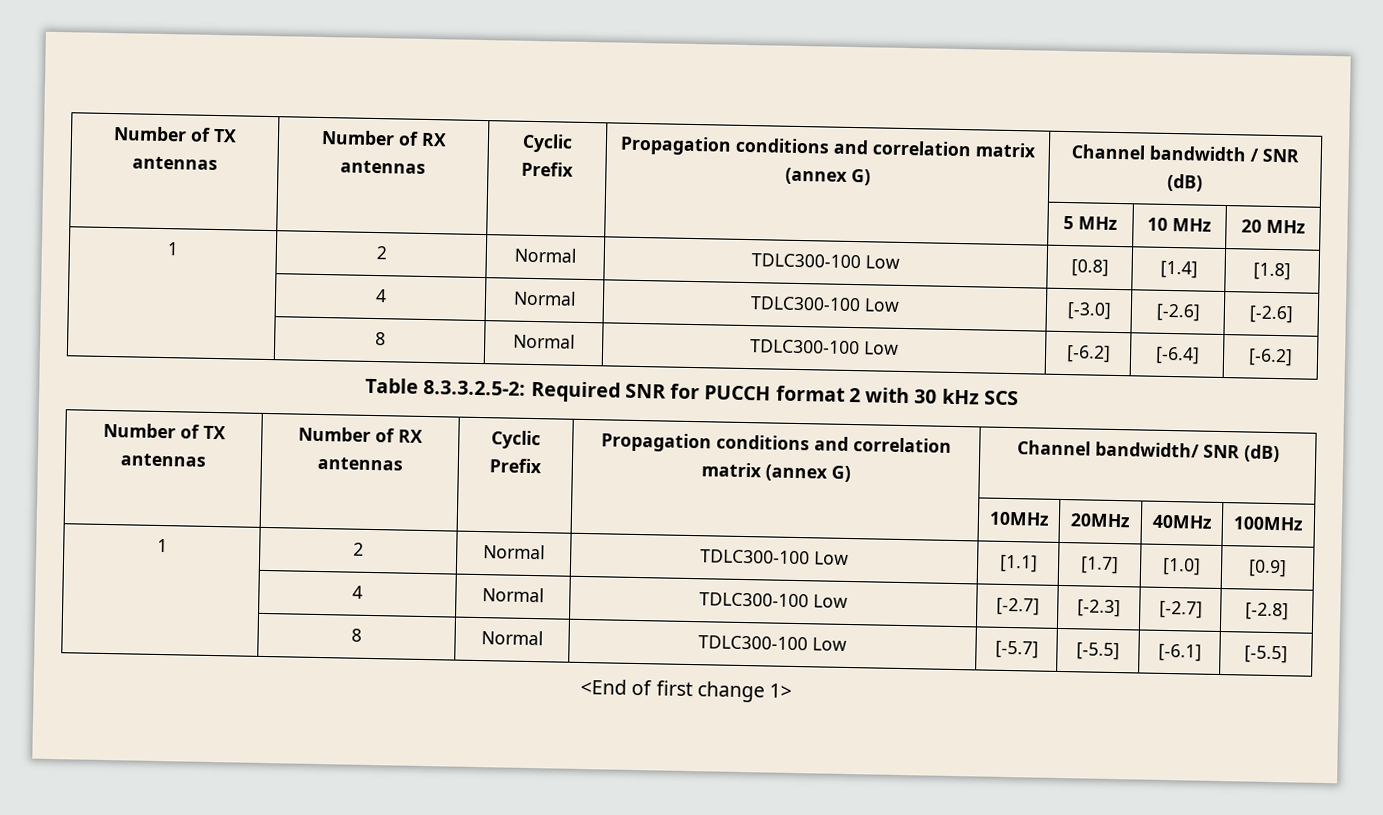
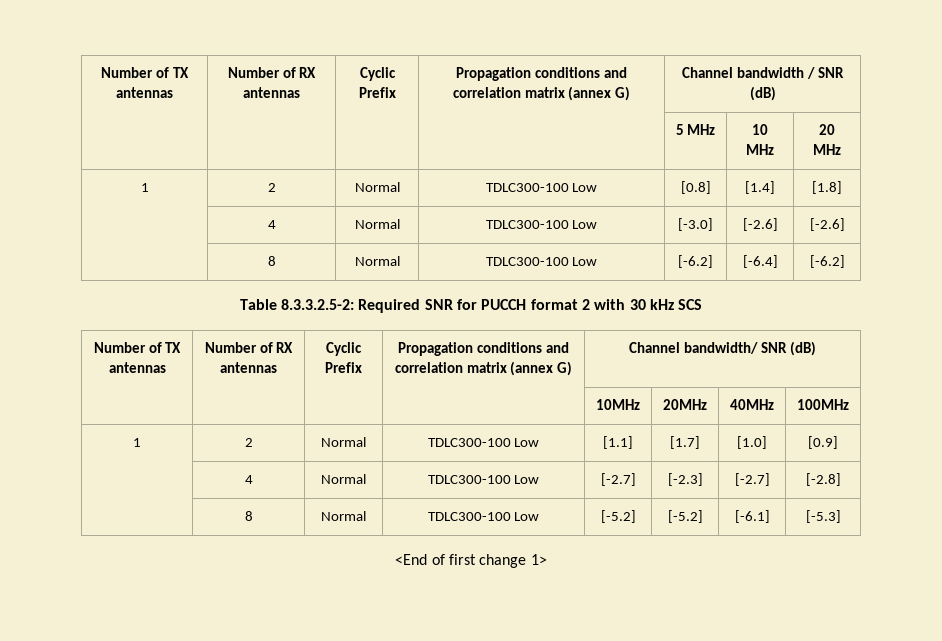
- | 8 | Normal | TDLC300-100 Low | [-5.7] | [-5.5] | [-6.1] | [-5.5]
+ | 8 | Normal | TDLC300-100 Low | [-5.2] | [-5.2] | [-6.1] | [-5.3]

